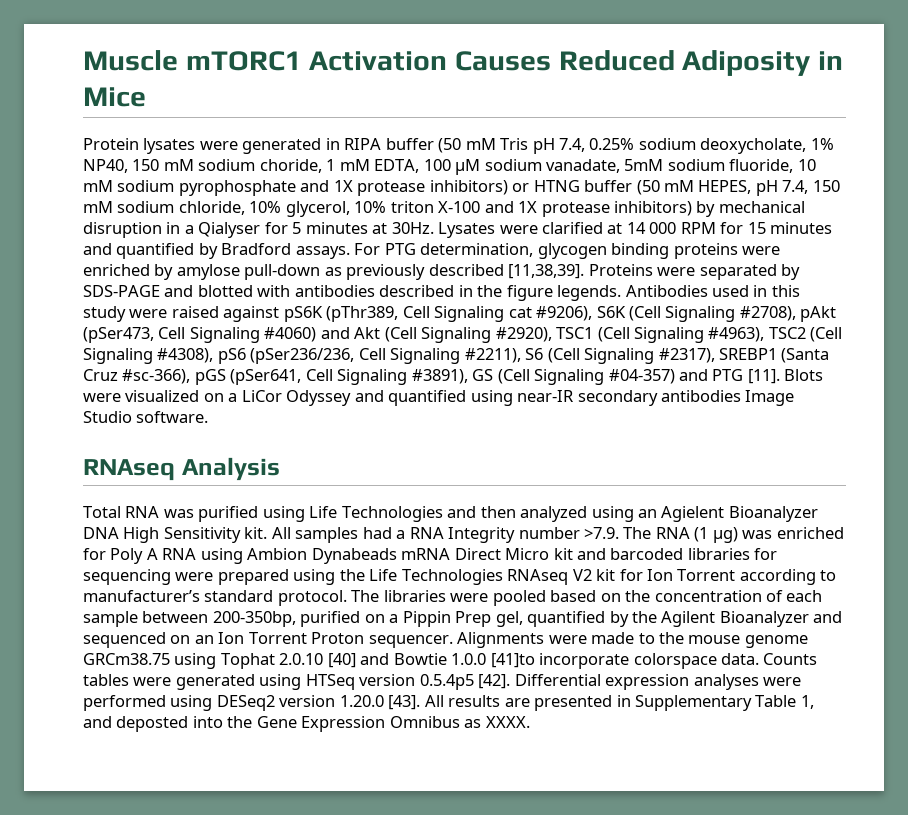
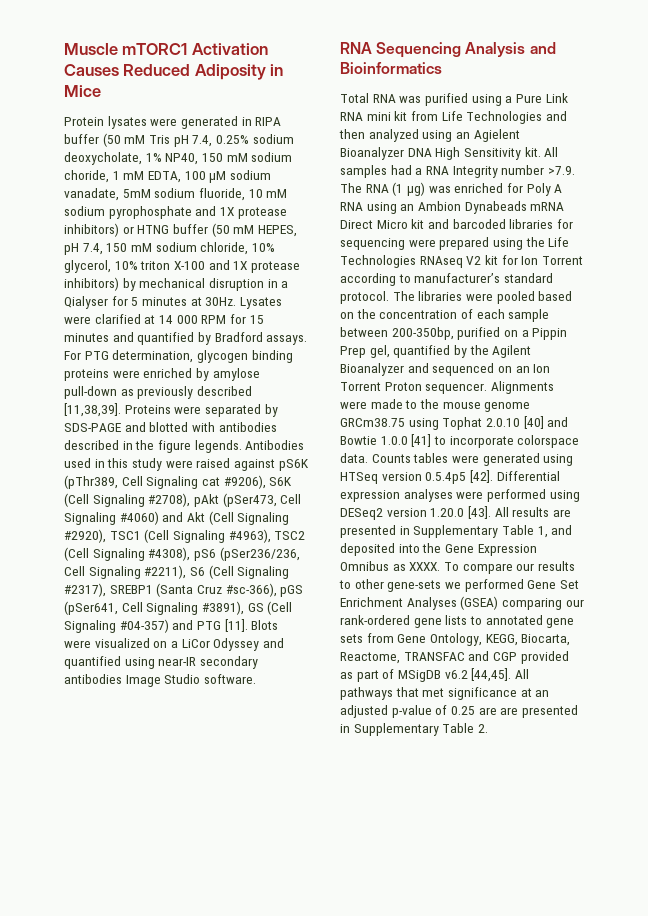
- RNAseq Analysis
+ RNA Sequencing Analysis and Bioinformatics
- Total RNA was purified using Life Technologies and then analyzed using an Agielent Bioanalyzer DNA High Sensitivity kit.
+ Total RNA was purified using a Pure Link RNA mini kit from Life Technologies and then analyzed using an Agielent Bioanalyzer DNA High Sensitivity kit.
- All samples had a RNA Integrity number >7.9. The RNA (1 μg) was enriched for Poly A RNA using Ambion Dynabeads mRNA Direct Micro kit and barcoded libraries for sequencing were prepared using the Life Technologies RNAseq V2 kit for Ion Torrent according to manufacturer’s standard protocol.
+ All samples had a RNA Integrity number >7.9. The RNA (1 μg) was enriched for Poly A RNA using an Ambion Dynabeads mRNA Direct Micro kit and barcoded libraries for sequencing were prepared using the Life Technologies RNAseq V2 kit for Ion Torrent according to manufacturer’s standard protocol.
- Alignments were made to the mouse genome GRCm38.75 using Tophat 2.0.10 [40] and Bowtie 1.0.0 [41]to incorporate colorspace data.
+ Alignments were made to the mouse genome GRCm38.75 using Tophat 2.0.10 [40] and Bowtie 1.0.0 [41] to incorporate colorspace data.
- All results are presented in Supplementary Table 1, and deposted into the Gene Expression Omnibus as XXXX.
+ All results are presented in Supplementary Table 1, and deposited into the Gene Expression Omnibus as XXXX.
+ To compare our results to other gene-sets we performed Gene Set Enrichment Analyses (GSEA) comparing our rank-ordered gene lists to annotated gene sets from Gene Ontology, KEGG, Biocarta, Reactome, TRANSFAC and CGP provided as part of MSigDB v6.2 [44,45]. All pathways that met significance at an adjusted p-value of 0.25 are are presented in Supplementary Table 2.

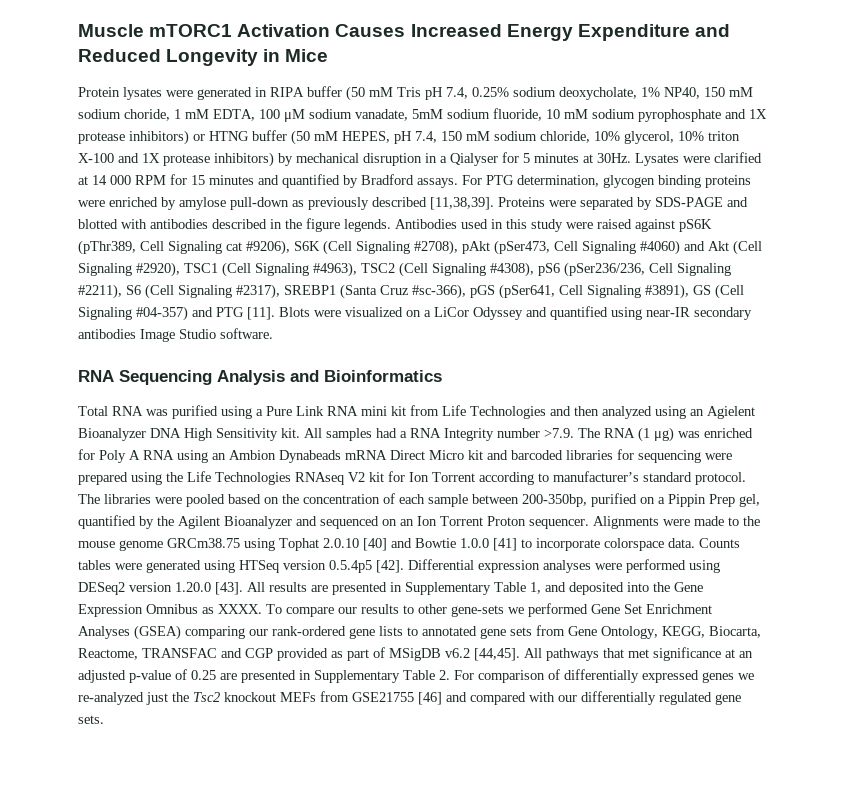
- Muscle mTORC1 Activation Causes Reduced Adiposity in Mice
+ Muscle mTORC1 Activation Causes Increased Energy Expenditure and Reduced Longevity in Mice
- All pathways that met significance at an adjusted p-value of 0.25 are are presented in Supplementary Table 2.
+ All pathways that met significance at an adjusted p-value of 0.25 are presented in Supplementary Table 2. For comparison of differentially expressed genes we re-analyzed just the Tsc2 knockout MEFs from GSE21755 [46] and compared with our differentially regulated gene sets.

